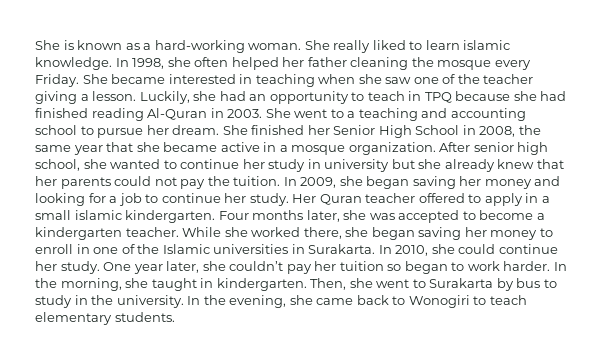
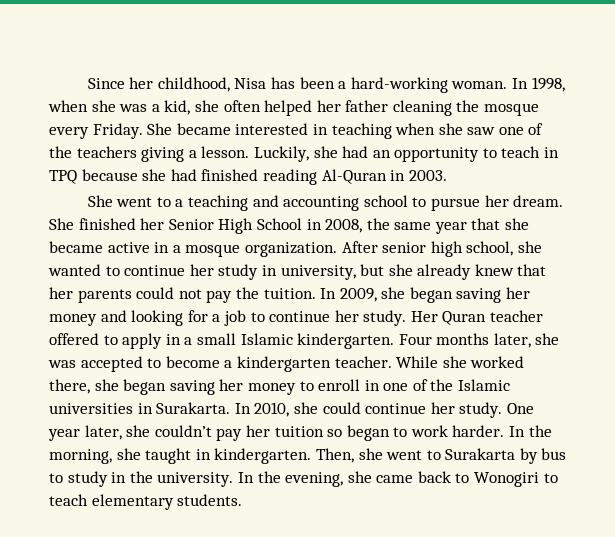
- She is known as a hard-working woman. She really liked to learn islamic knowledge. In 1998, she often helped her father cleaning the mosque every Friday.
+ Since her childhood, Nisa has been a hard-working woman. In 1998, when she was a kid, she often helped her father cleaning the mosque every Friday.
- She became interested in teaching when she saw one of the teacher giving a lesson.
+ She became interested in teaching when she saw one of the teachers giving a lesson.
- Luckily, she had an opportunity to teach in TPQ because she had finished reading Al-Quran in 2003. She went to a teaching and accounting school to pursue her dream.
+ Luckily, she had an opportunity to teach in TPQ because she had finished reading Al-Quran in 2003.
+ She went to a teaching and accounting school to pursue her dream.
- After senior high school, she wanted to continue her study in university but she already knew that her parents could not pay the tuition.
+ After senior high school, she wanted to continue her study in university, but she already knew that her parents could not pay the tuition.
- Her Quran teacher offered to apply in a small islamic kindergarten.
+ Her Quran teacher offered to apply in a small Islamic kindergarten.

